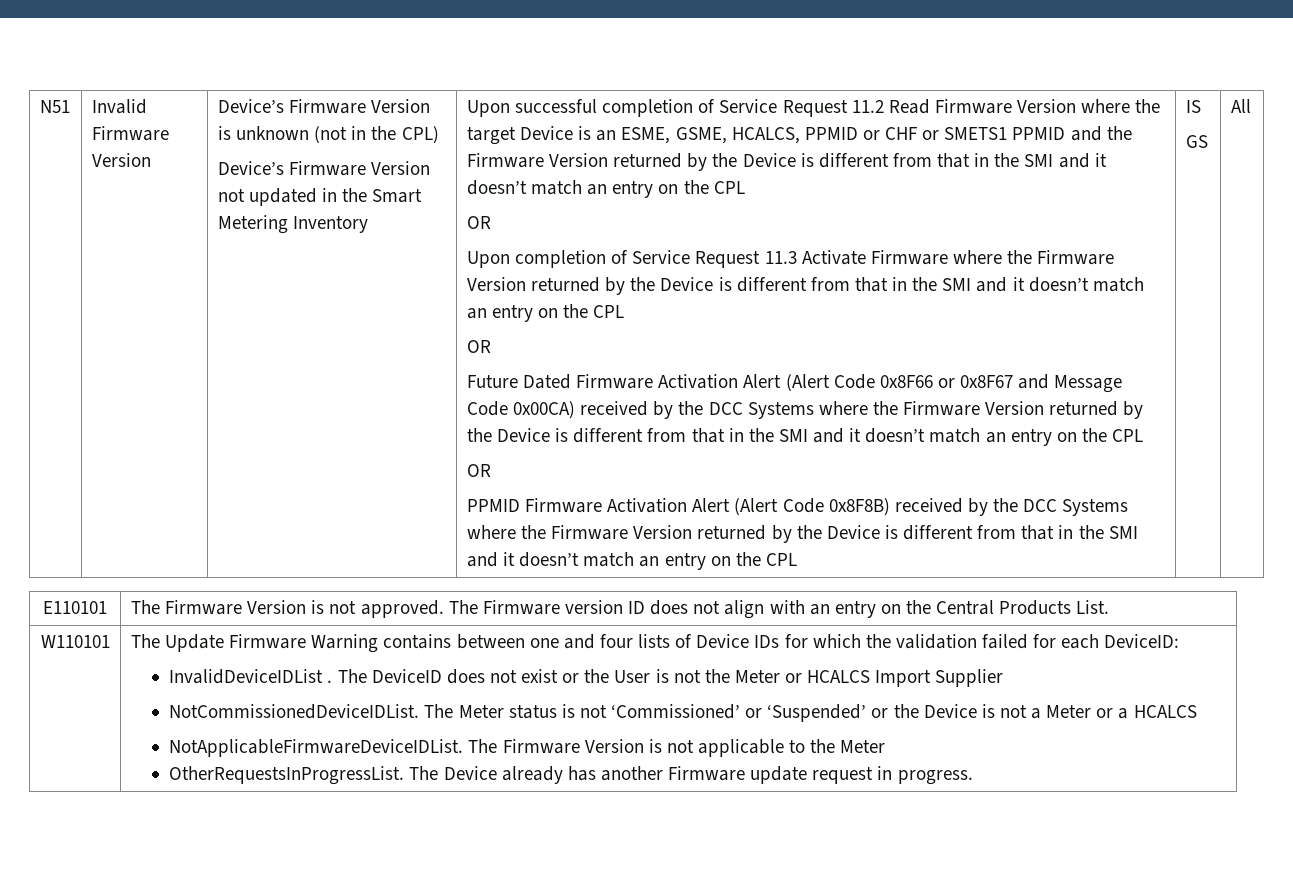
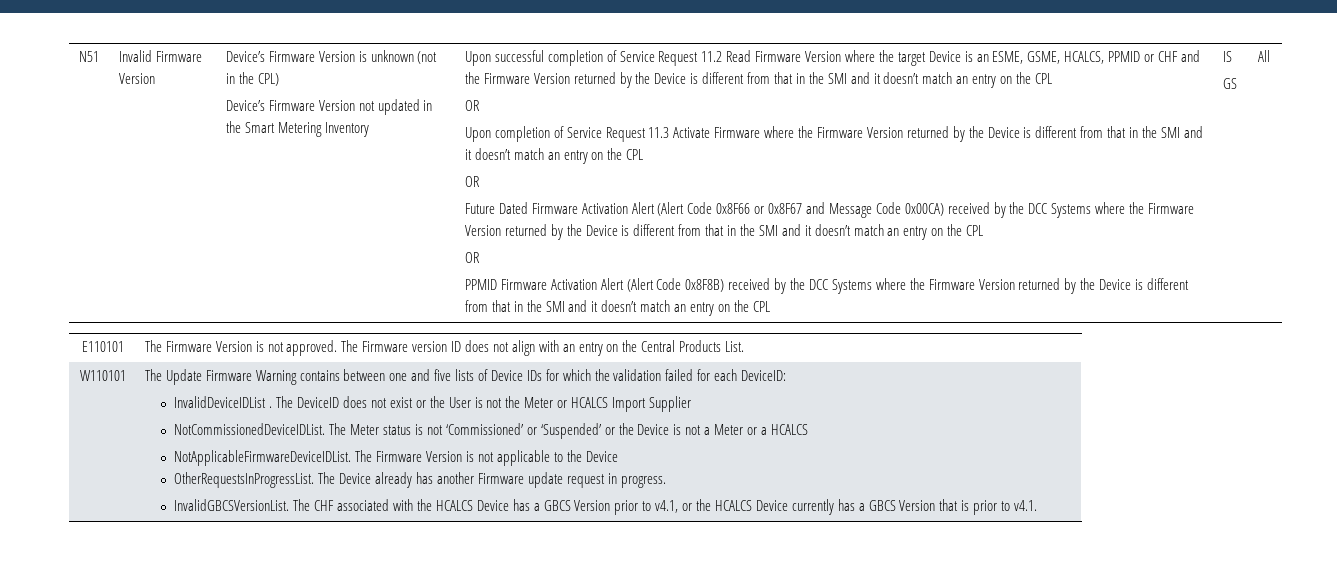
- Upon successful completion of Service Request 11.2 Read Firmware Version where the target Device is an ESME, GSME, HCALCS, PPMID or CHF or SMETS1 PPMID and the Firmware Version returned by the Device is different from that in the SMI and it doesn’t match an entry on the CPL
+ Upon successful completion of Service Request 11.2 Read Firmware Version where the target Device is an ESME, GSME, HCALCS, PPMID or CHF and the Firmware Version returned by the Device is different from that in the SMI and it doesn’t match an entry on the CPL
- The Update Firmware Warning contains between one and four lists of Device IDs for which the validation failed for each DeviceID:
+ The Update Firmware Warning contains between one and five lists of Device IDs for which the validation failed for each DeviceID:
- The Firmware Version is not applicable to the Meter
+ The Firmware Version is not applicable to the Device
+ InvalidGBCSVersionList. The CHF associated with the HCALCS Device has a GBCS Version prior to v4.1, or the HCALCS Device currently has a GBCS Version that is prior to v4.1.

